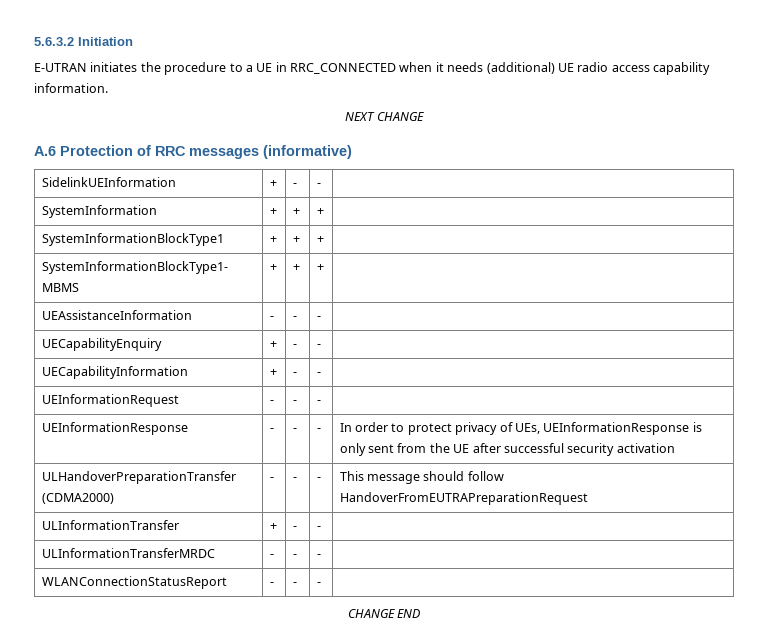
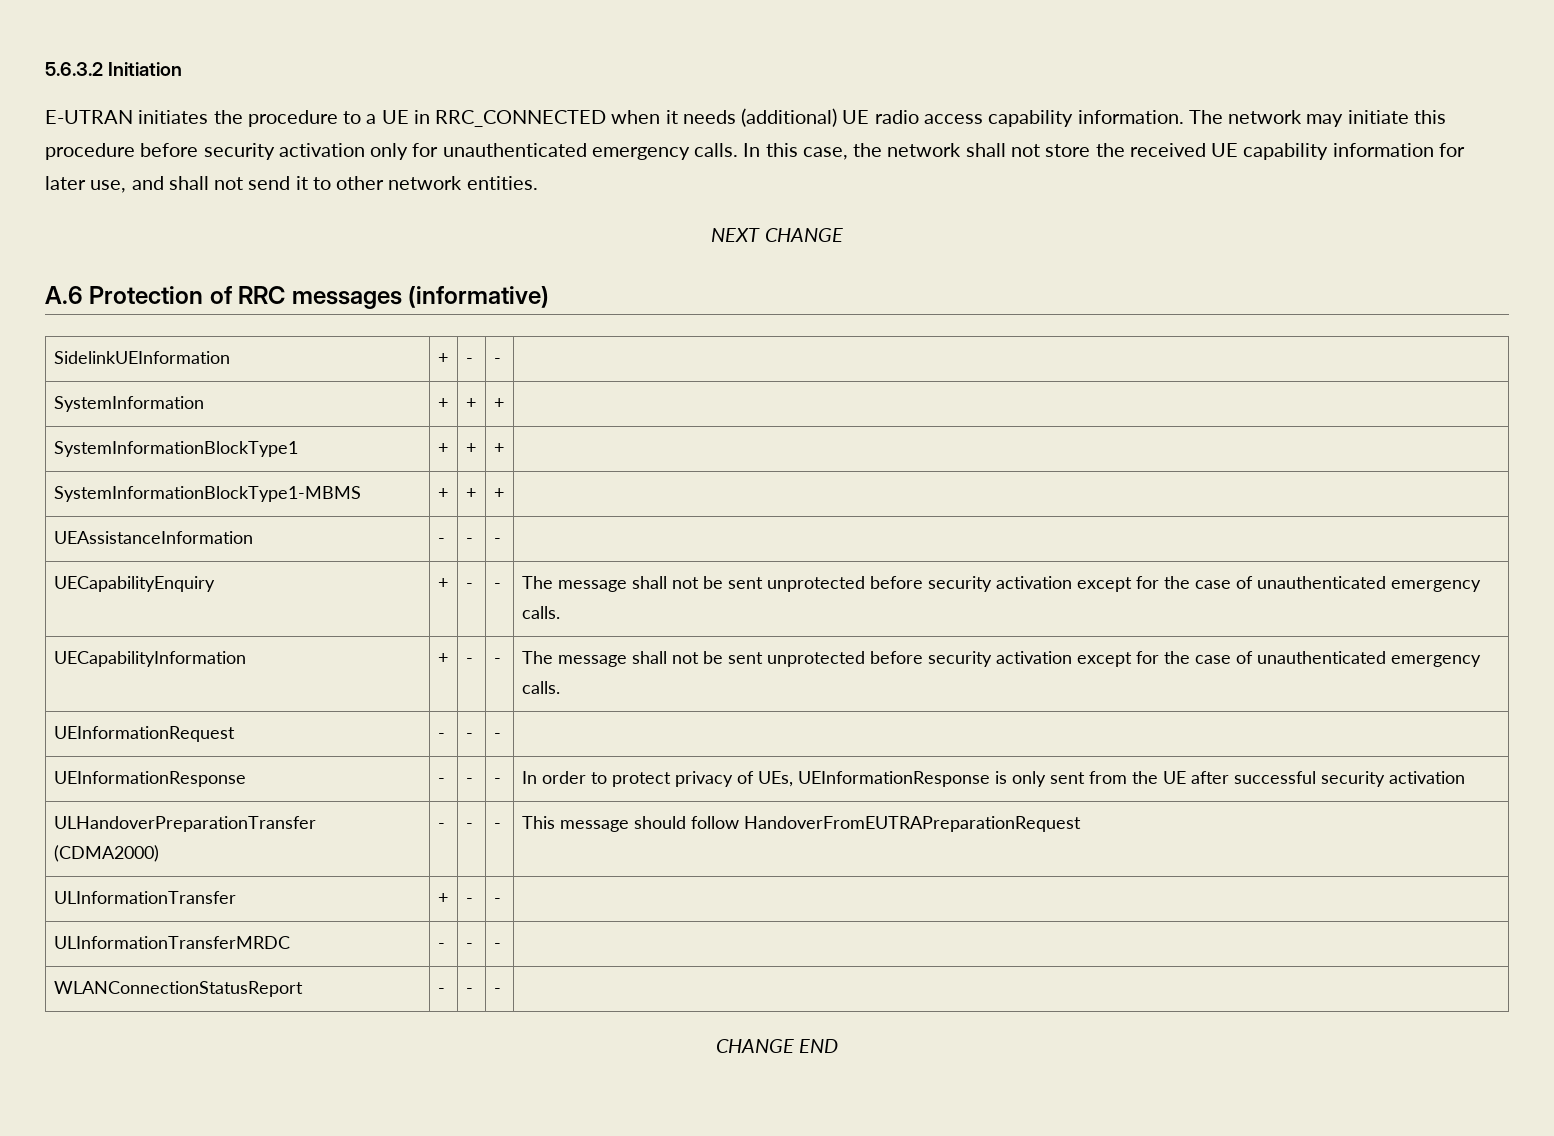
+ The network may initiate this procedure before security activation only for unauthenticated emergency calls. In this case, the network shall not store the received UE capability information for later use, and shall not send it to other network entities.
- UECapabilityEnquiry | + | - | - |
- UECapabilityInformation | + | - | - |
+ UECapabilityEnquiry | + | - | - | The message shall not be sent unprotected before security activation except for the case of unauthenticated emergency calls.
+ UECapabilityInformation | + | - | - | The message shall not be sent unprotected before security activation except for the case of unauthenticated emergency calls.

